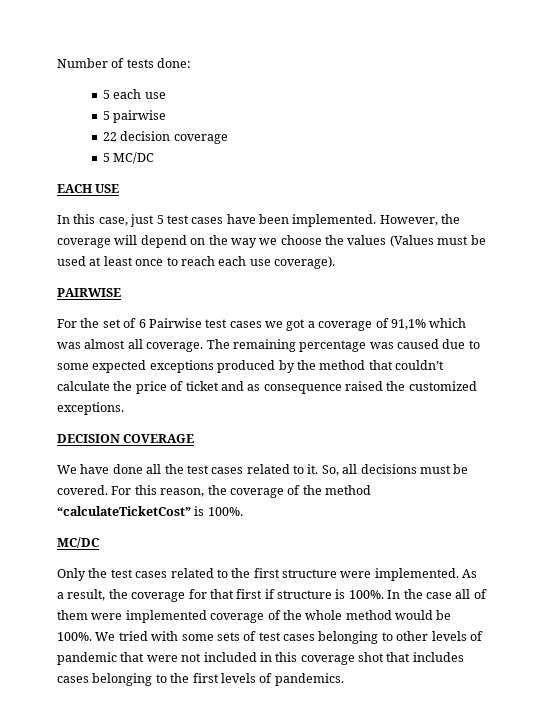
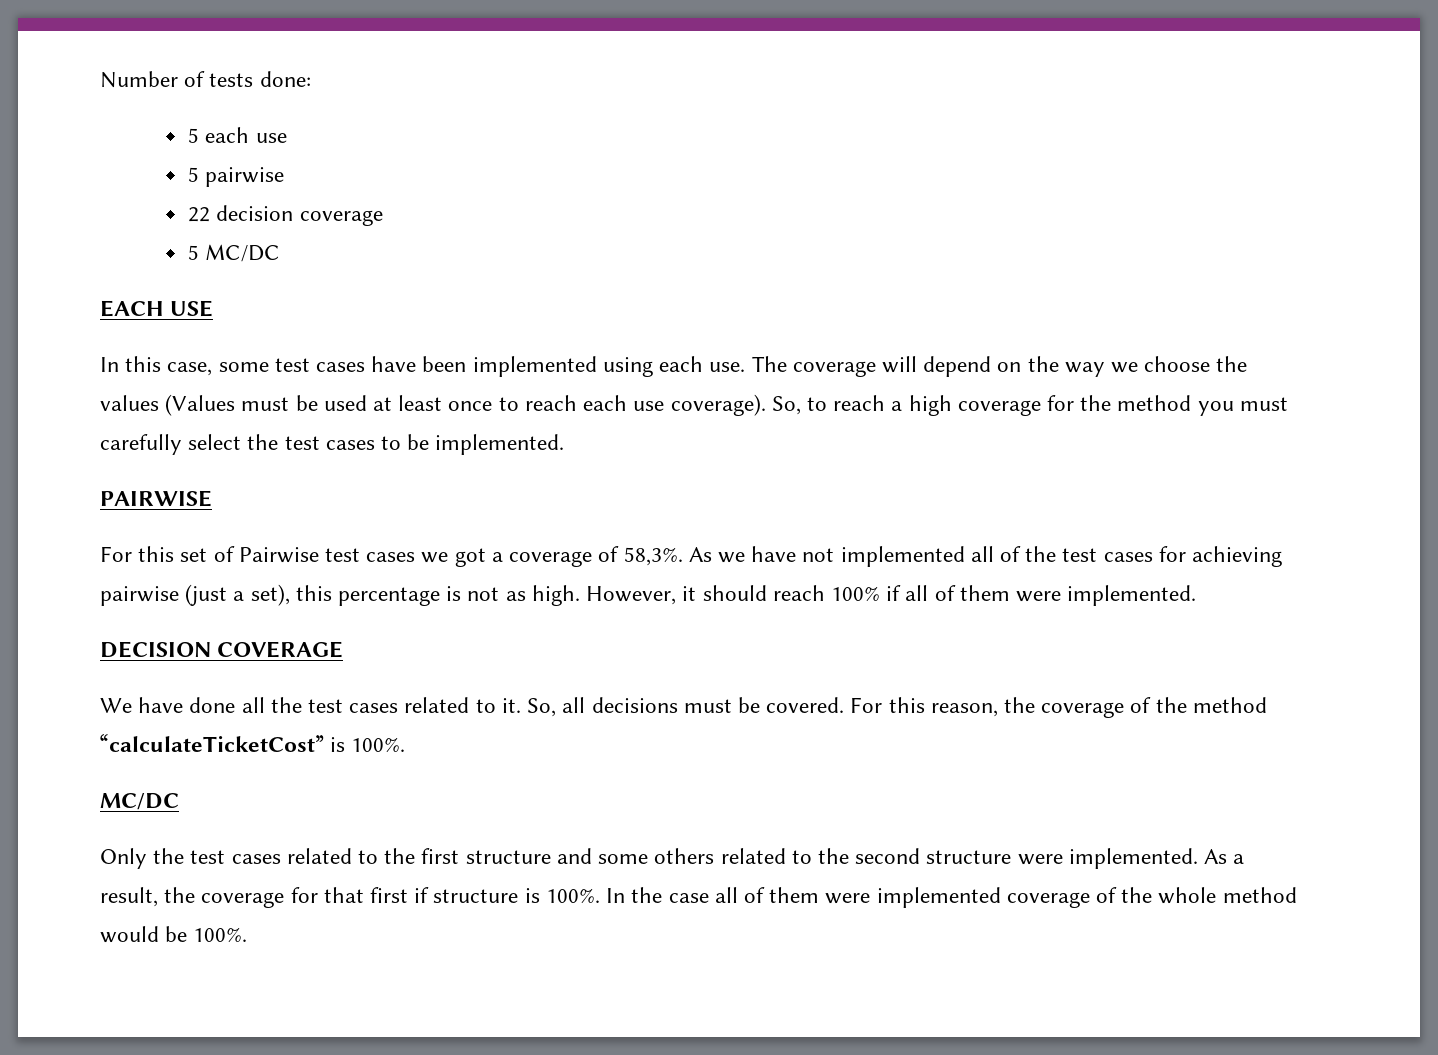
- In this case, just 5 test cases have been implemented. However, the coverage will depend on the way we choose the values (Values must be used at least once to reach each use coverage).
+ In this case, some test cases have been implemented using each use. The coverage will depend on the way we choose the values (Values must be used at least once to reach each use coverage). So, to reach a high coverage for the method you must carefully select the test cases to be implemented.
- For the set of 6 Pairwise test cases we got a coverage of 91,1% which was almost all coverage. The remaining percentage was caused due to some expected exceptions produced by the method that couldn’t calculate the price of ticket and as consequence raised the customized exceptions.
+ For this set of Pairwise test cases we got a coverage of 58,3%. As we have not implemented all of the test cases for achieving pairwise (just a set), this percentage is not as high. However, it should reach 100% if all of them were implemented.
- Only the test cases related to the first structure were implemented.
+ Only the test cases related to the first structure and some others related to the second structure were implemented.
- We tried with some sets of test cases belonging to other levels of pandemic that were not included in this coverage shot that includes cases belonging to the first levels of pandemics.

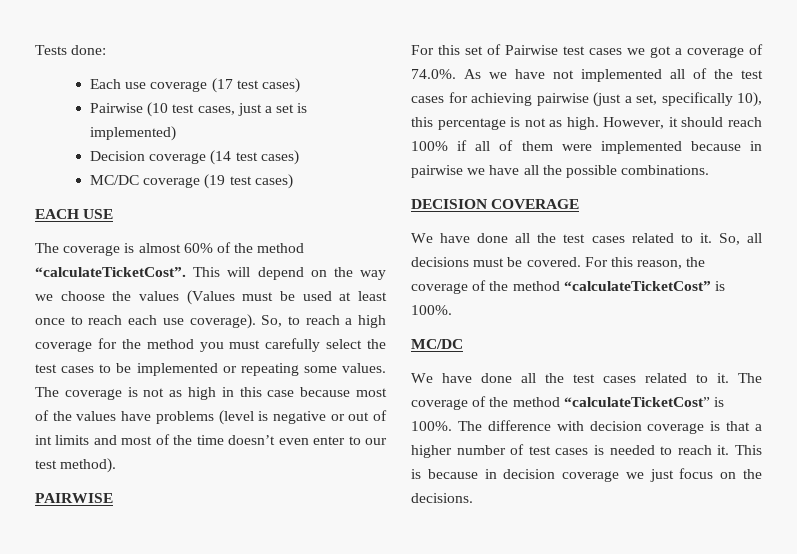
- Number of tests done:
+ Tests done:
- 5 each use
- 5 pairwise
- 22 decision coverage
- 5 MC/DC
+ Each use coverage (17 test cases)
+ Pairwise (10 test cases, just a set is implemented)
+ Decision coverage (14 test cases)
+ MC/DC coverage (19 test cases)
  EACH USE
- In this case, some test cases have been implemented using each use. The coverage will depend on the way we choose the values (Values must be used at least once to reach each use coverage).
+ The coverage is almost 60% of the method “calculateTicketCost”. This will depend on the way we choose the values (Values must be used at least once to reach each use coverage).
- So, to reach a high coverage for the method you must carefully select the test cases to be implemented.
+ So, to reach a high coverage for the method you must carefully select the test cases to be implemented or repeating some values. The coverage is not as high in this case because most of the values have problems (level is negative or out of int limits and most of the time doesn’t even enter to our test method).
- For this set of Pairwise test cases we got a coverage of 58,3%. As we have not implemented all of the test cases for achieving pairwise (just a set), this percentage is not as high.
+ For this set of Pairwise test cases we got a coverage of 74.0%. As we have not implemented all of the test cases for achieving pairwise (just a set, specifically 10), this percentage is not as high.
- However, it should reach 100% if all of them were implemented.
+ However, it should reach 100% if all of them were implemented because in pairwise we have all the possible combinations.
- Only the test cases related to the first structure and some others related to the second structure were implemented. As a result, the coverage for that first if structure is 100%. In the case all of them were implemented coverage of the whole method would be 100%.
+ We have done all the test cases related to it. The coverage of the method “calculateTicketCost” is 100%. The difference with decision coverage is that a higher number of test cases is needed to reach it. This is because in decision coverage we just focus on the decisions.

